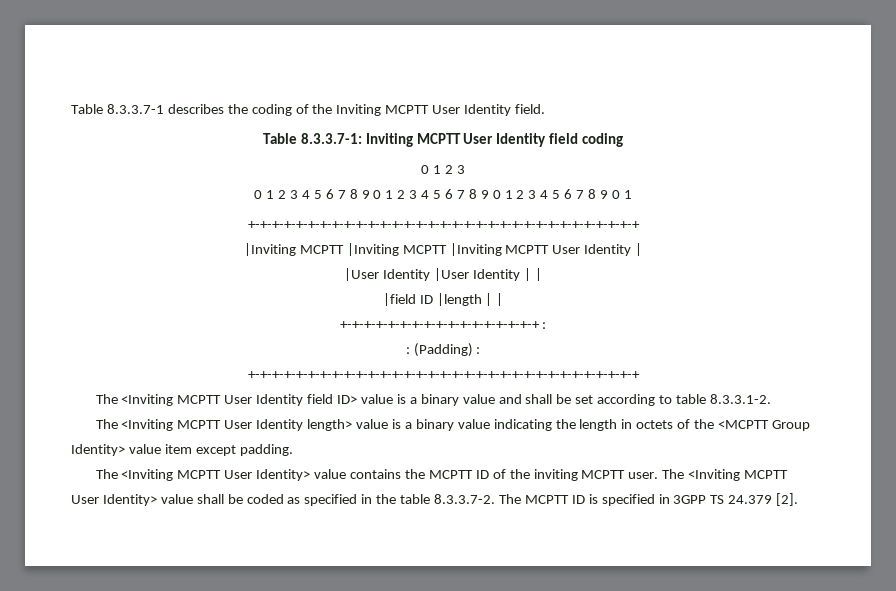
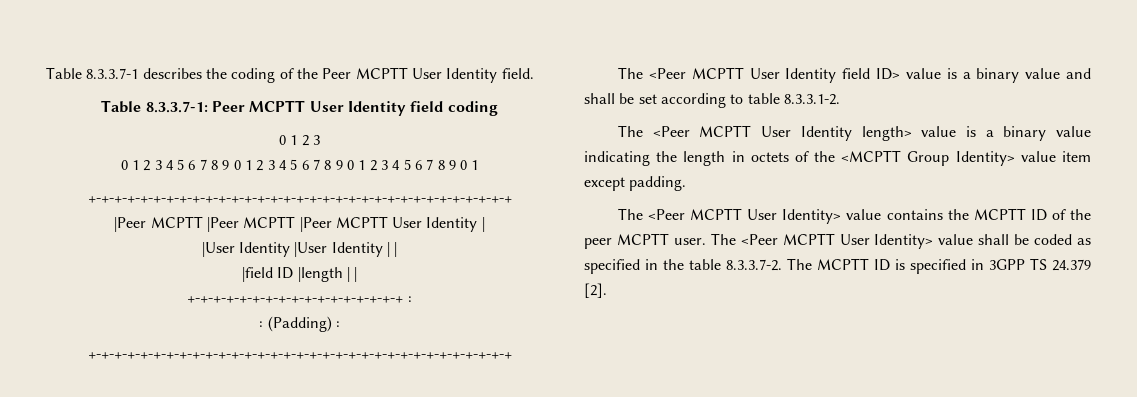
- Table 8.3.3.7-1 describes the coding of the Inviting MCPTT User Identity field.
+ Table 8.3.3.7-1 describes the coding of the Peer MCPTT User Identity field.
- Table 8.3.3.7-1: Inviting MCPTT User Identity field coding
+ Table 8.3.3.7-1: Peer MCPTT User Identity field coding
- |Inviting MCPTT |Inviting MCPTT |Inviting MCPTT User Identity |
+ |Peer MCPTT |Peer MCPTT |Peer MCPTT User Identity |
- The <Inviting MCPTT User Identity field ID> value is a binary value and shall be set according to table 8.3.3.1-2.
+ The <Peer MCPTT User Identity field ID> value is a binary value and shall be set according to table 8.3.3.1-2.
- The <Inviting MCPTT User Identity length> value is a binary value indicating the length in octets of the <MCPTT Group Identity> value item except padding.
+ The <Peer MCPTT User Identity length> value is a binary value indicating the length in octets of the <MCPTT Group Identity> value item except padding.
- The <Inviting MCPTT User Identity> value contains the MCPTT ID of the inviting MCPTT user.
+ The <Peer MCPTT User Identity> value contains the MCPTT ID of the peer MCPTT user.
- The <Inviting MCPTT User Identity> value shall be coded as specified in the table 8.3.3.7-2. The MCPTT ID is specified in 3GPP TS 24.379 [2].
+ The <Peer MCPTT User Identity> value shall be coded as specified in the table 8.3.3.7-2. The MCPTT ID is specified in 3GPP TS 24.379 [2].

